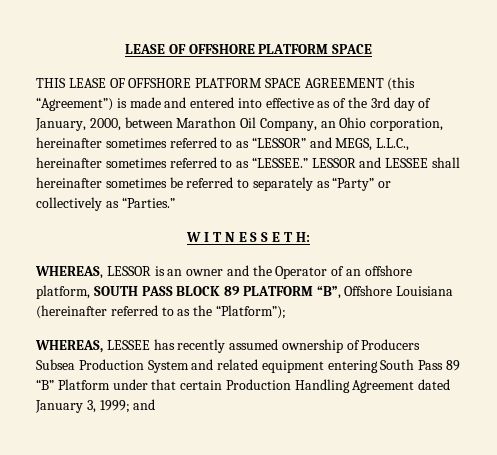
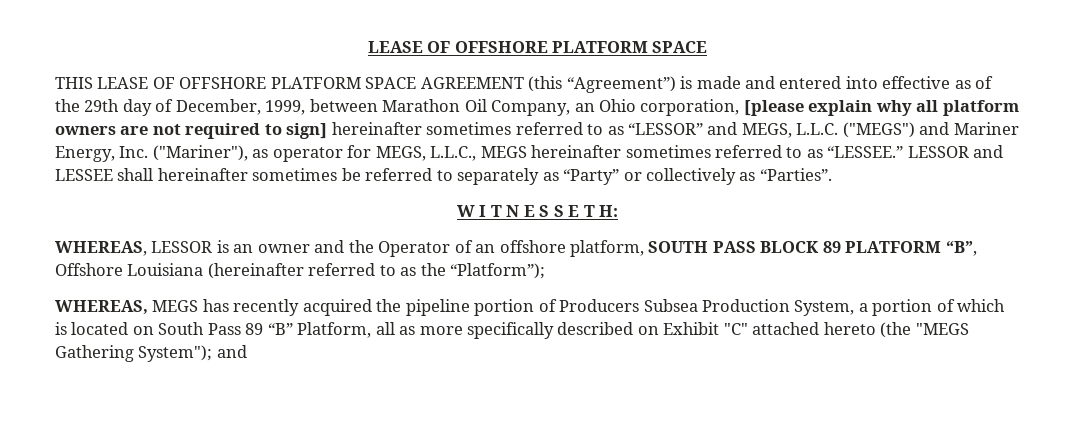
- THIS LEASE OF OFFSHORE PLATFORM SPACE AGREEMENT (this “Agreement”) is made and entered into effective as of the 3rd day of January, 2000, between Marathon Oil Company, an Ohio corporation, hereinafter sometimes referred to as “LESSOR” and MEGS, L.L.C., hereinafter sometimes referred to as “LESSEE.”
+ THIS LEASE OF OFFSHORE PLATFORM SPACE AGREEMENT (this “Agreement”) is made and entered into effective as of the 29th day of December, 1999, between Marathon Oil Company, an Ohio corporation, [please explain why all platform owners are not required to sign] hereinafter sometimes referred to as “LESSOR” and MEGS, L.L.C. ("MEGS") and Mariner Energy, Inc. ("Mariner"), as operator for MEGS, L.L.C., MEGS hereinafter sometimes referred to as “LESSEE.”
- LESSOR and LESSEE shall hereinafter sometimes be referred to separately as “Party” or collectively as “Parties.”
+ LESSOR and LESSEE shall hereinafter sometimes be referred to separately as “Party” or collectively as “Parties”.
- WHEREAS, LESSEE has recently assumed ownership of Producers Subsea Production System and related equipment entering South Pass 89 “B” Platform under that certain Production Handling Agreement dated January 3, 1999; and
+ WHEREAS, MEGS has recently acquired the pipeline portion of Producers Subsea Production System, a portion of which is located on South Pass 89 “B” Platform, all as more specifically described on Exhibit "C" attached hereto (the "MEGS Gathering System"); and

